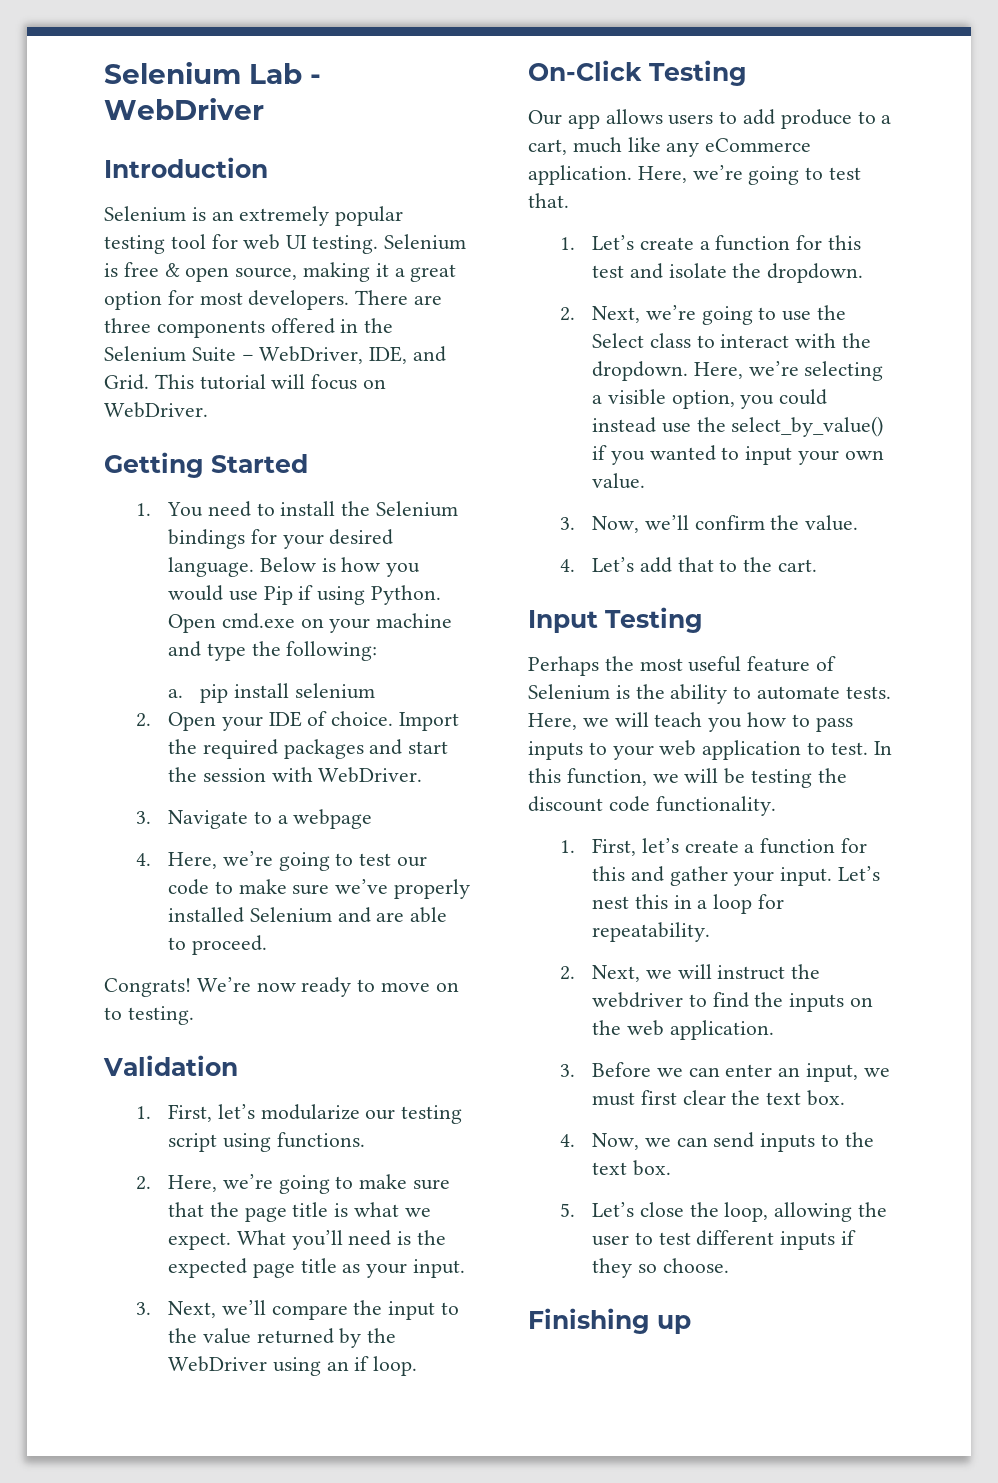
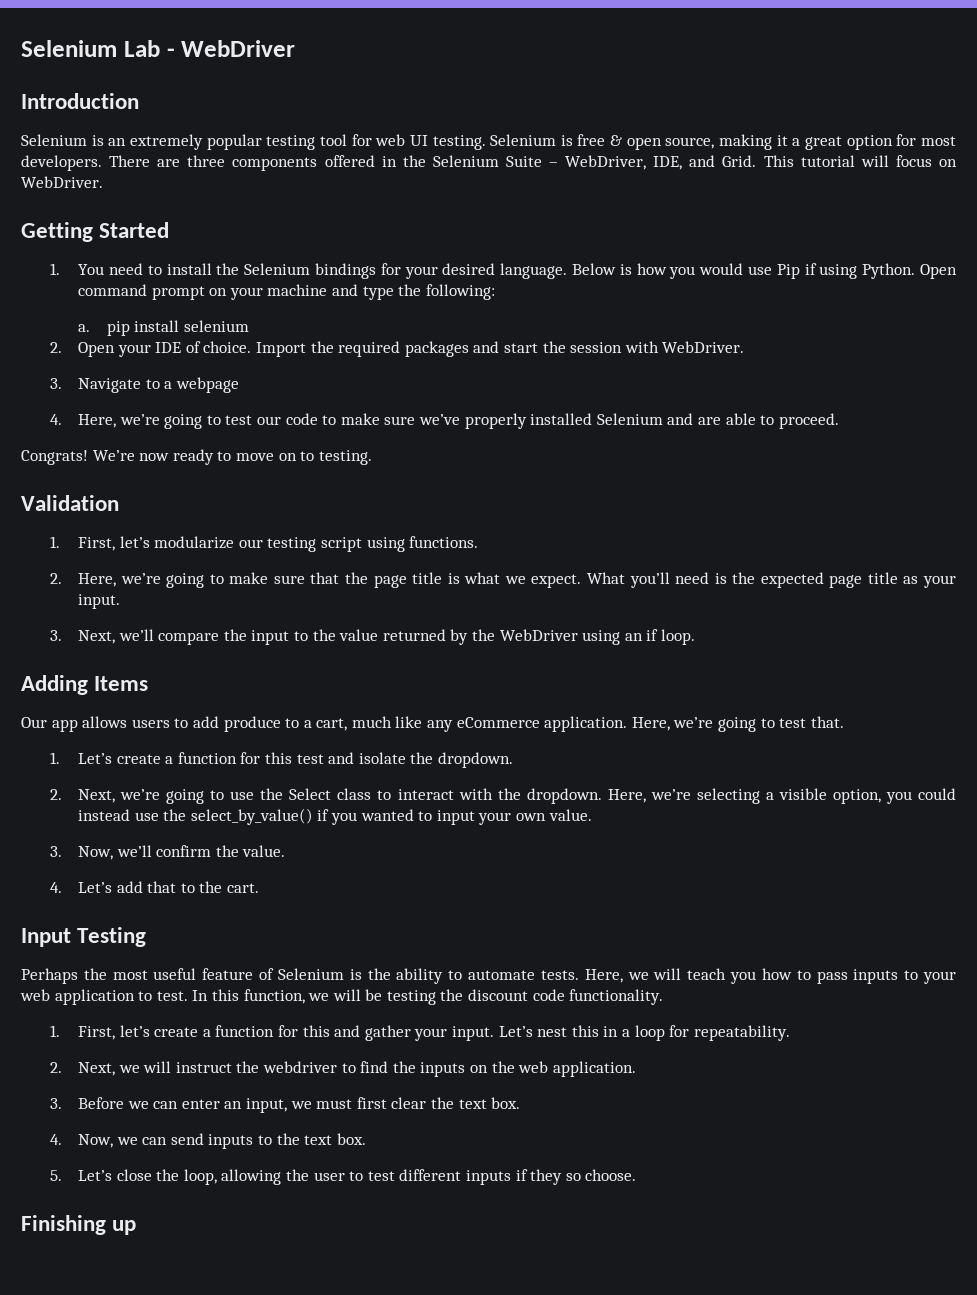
- Open cmd.exe on your machine and type the following:
+ Open command prompt on your machine and type the following:
- On-Click Testing
+ Adding Items

